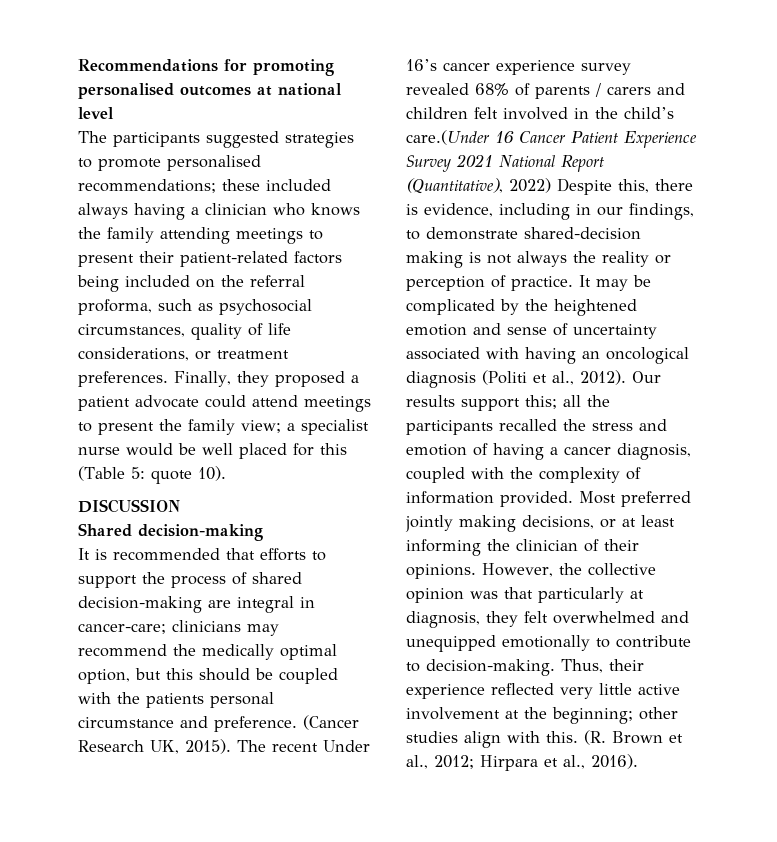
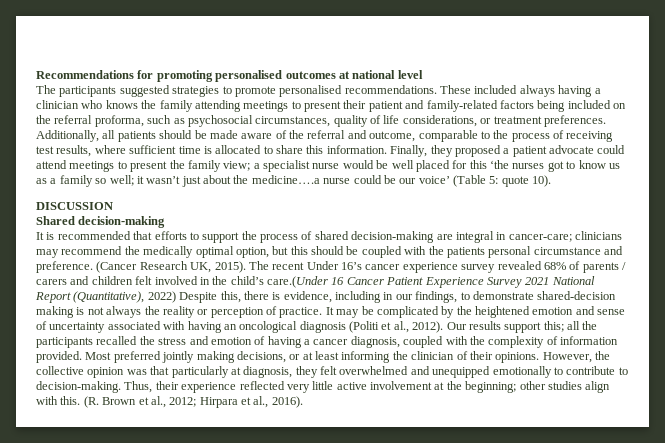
- The participants suggested strategies to promote personalised recommendations; these included always having a clinician who knows the family attending meetings to present their patient-related factors being included on the referral proforma, such as psychosocial circumstances, quality of life considerations, or treatment preferences.
+ The participants suggested strategies to promote personalised recommendations. These included always having a clinician who knows the family attending meetings to present their patient and family-related factors being included on the referral proforma, such as psychosocial circumstances, quality of life considerations, or treatment preferences.
+ Additionally, all patients should be made aware of the referral and outcome, comparable to the process of receiving test results, where sufficient time is allocated to share this information.
- Finally, they proposed a patient advocate could attend meetings to present the family view; a specialist nurse would be well placed for this (Table 5: quote 10).
+ Finally, they proposed a patient advocate could attend meetings to present the family view; a specialist nurse would be well placed for this ‘the nurses got to know us as a family so well; it wasn’t just about the medicine….a nurse could be our voice’ (Table 5: quote 10).

